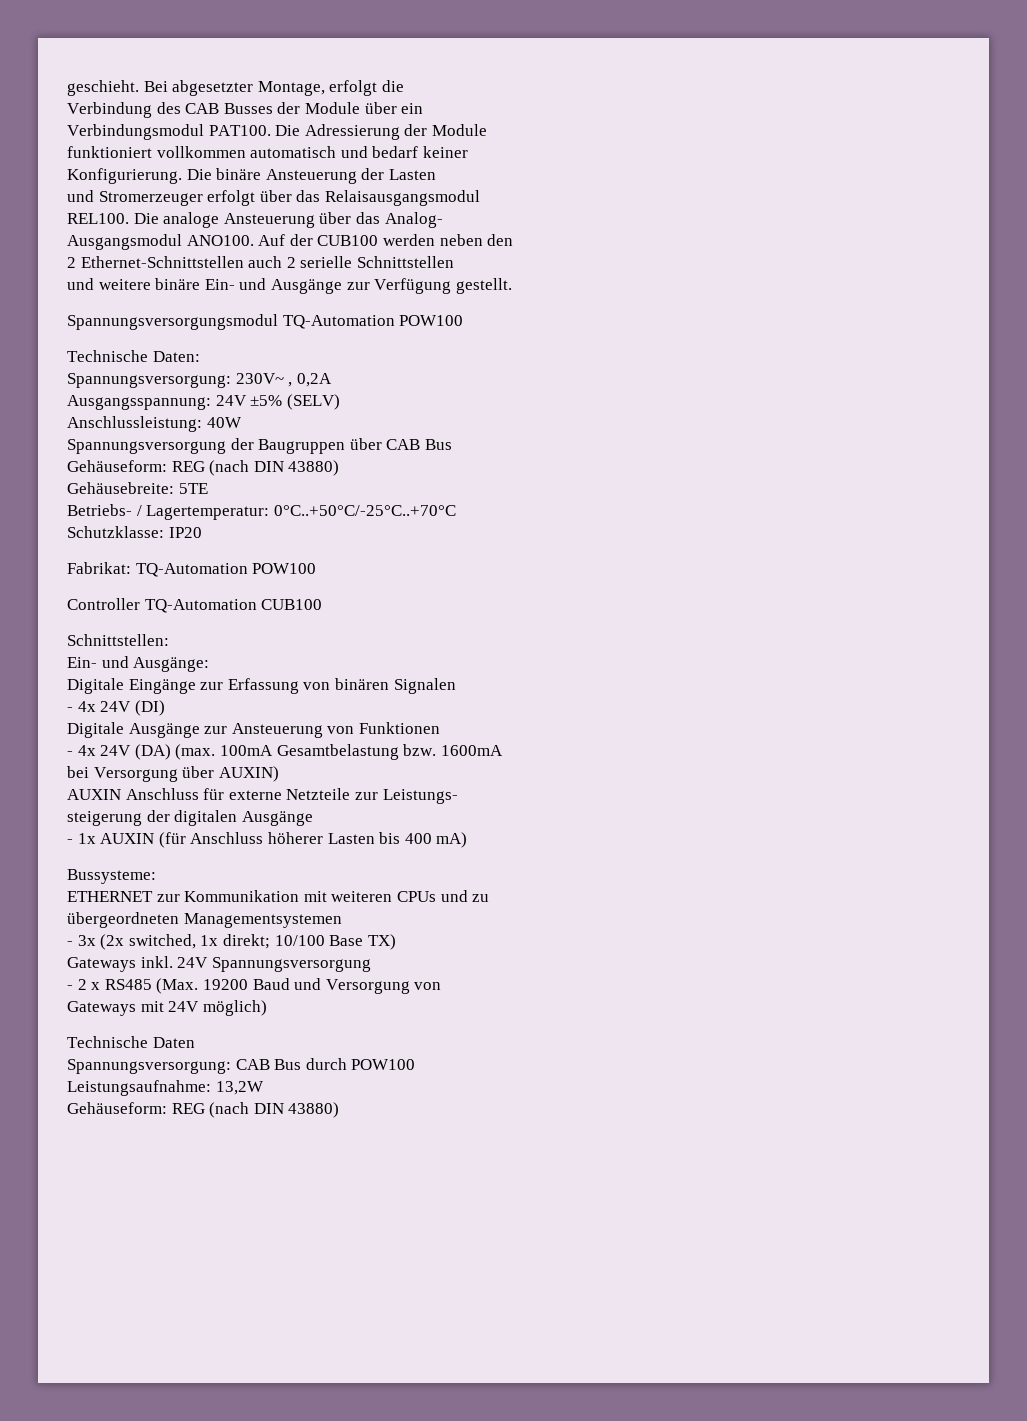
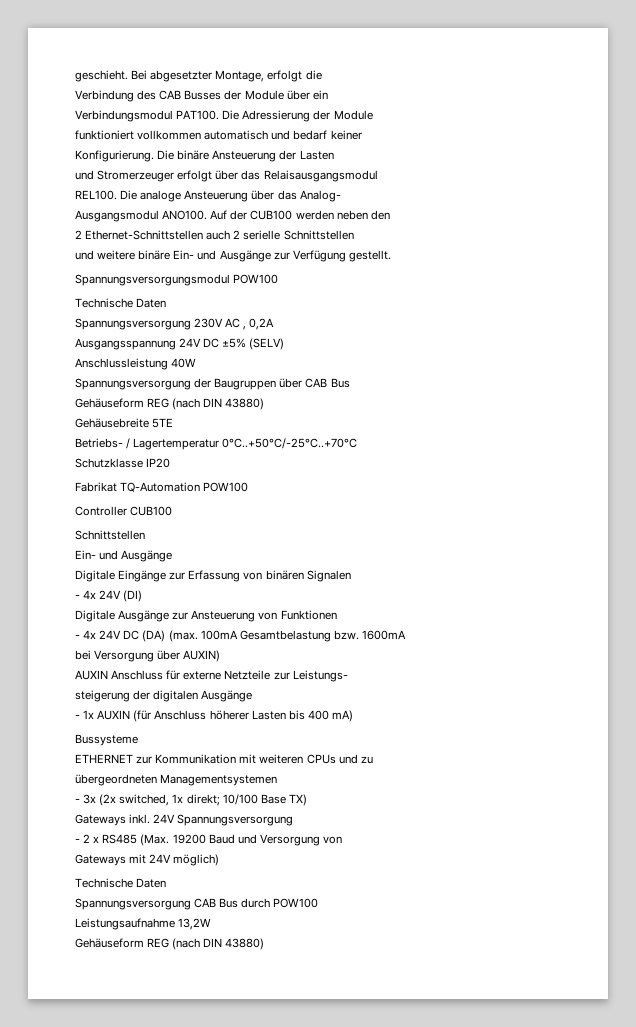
- Spannungsversorgungsmodul TQ-Automation POW100
- Technische Daten:
- Spannungsversorgung: 230V~ , 0,2A
+ Spannungsversorgungsmodul POW100
+ Technische Daten
+ Spannungsversorgung 230V AC , 0,2A
- Ausgangsspannung: 24V ±5% (SELV)
+ Ausgangsspannung 24V DC ±5% (SELV)
- Anschlussleistung: 40W
+ Anschlussleistung 40W
  Spannungsversorgung der Baugruppen über CAB Bus
- Gehäuseform: REG (nach DIN 43880)
+ Gehäuseform REG (nach DIN 43880)
- Gehäusebreite: 5TE
+ Gehäusebreite 5TE
- Betriebs- / Lagertemperatur: 0°C..+50°C/-25°C..+70°C
+ Betriebs- / Lagertemperatur 0°C..+50°C/-25°C..+70°C
- Schutzklasse: IP20
+ Schutzklasse IP20
- Fabrikat: TQ-Automation POW100
+ Fabrikat TQ-Automation POW100
- Controller TQ-Automation CUB100
- Schnittstellen:
- Ein- und Ausgänge:
+ Controller CUB100
+ Schnittstellen
+ Ein- und Ausgänge
- - 4x 24V (DA) (max. 100mA Gesamtbelastung bzw. 1600mA
+ - 4x 24V DC (DA) (max. 100mA Gesamtbelastung bzw. 1600mA
- Bussysteme:
+ Bussysteme
- Spannungsversorgung: CAB Bus durch POW100
+ Spannungsversorgung CAB Bus durch POW100
- Leistungsaufnahme: 13,2W
- Gehäuseform: REG (nach DIN 43880)
+ Leistungsaufnahme 13,2W
+ Gehäuseform REG (nach DIN 43880)

